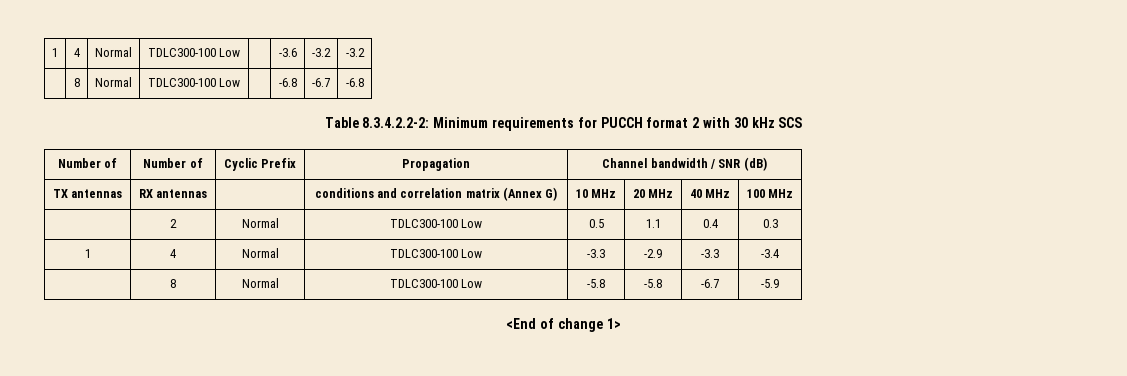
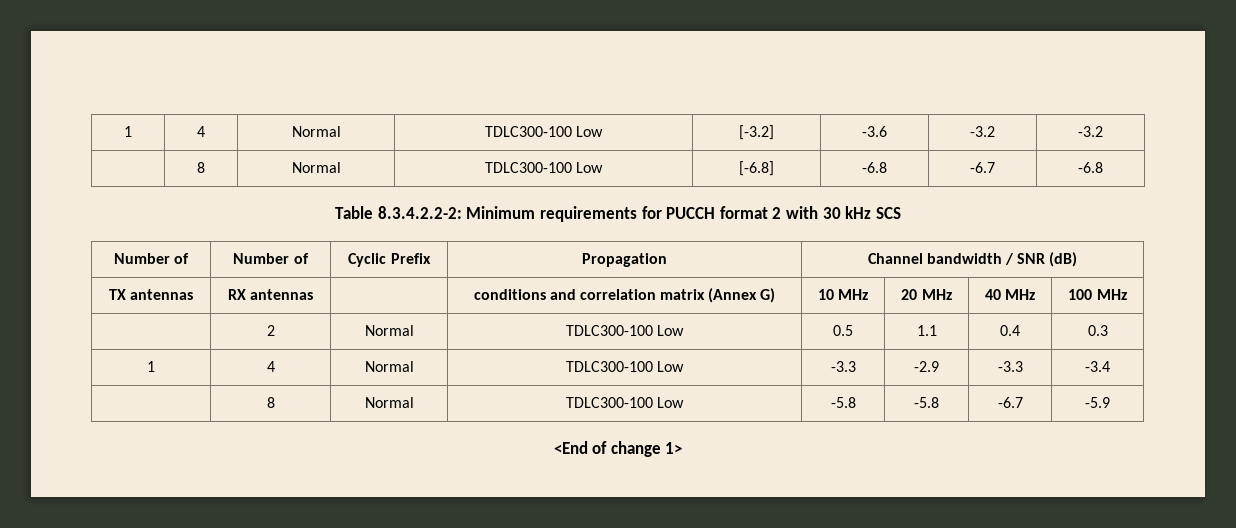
- 1 | 4 | Normal | TDLC300-100 Low | | -3.6 | -3.2 | -3.2
+ 1 | 4 | Normal | TDLC300-100 Low | [-3.2] | -3.6 | -3.2 | -3.2
- | 8 | Normal | TDLC300-100 Low | | -6.8 | -6.7 | -6.8
+ | 8 | Normal | TDLC300-100 Low | [-6.8] | -6.8 | -6.7 | -6.8

